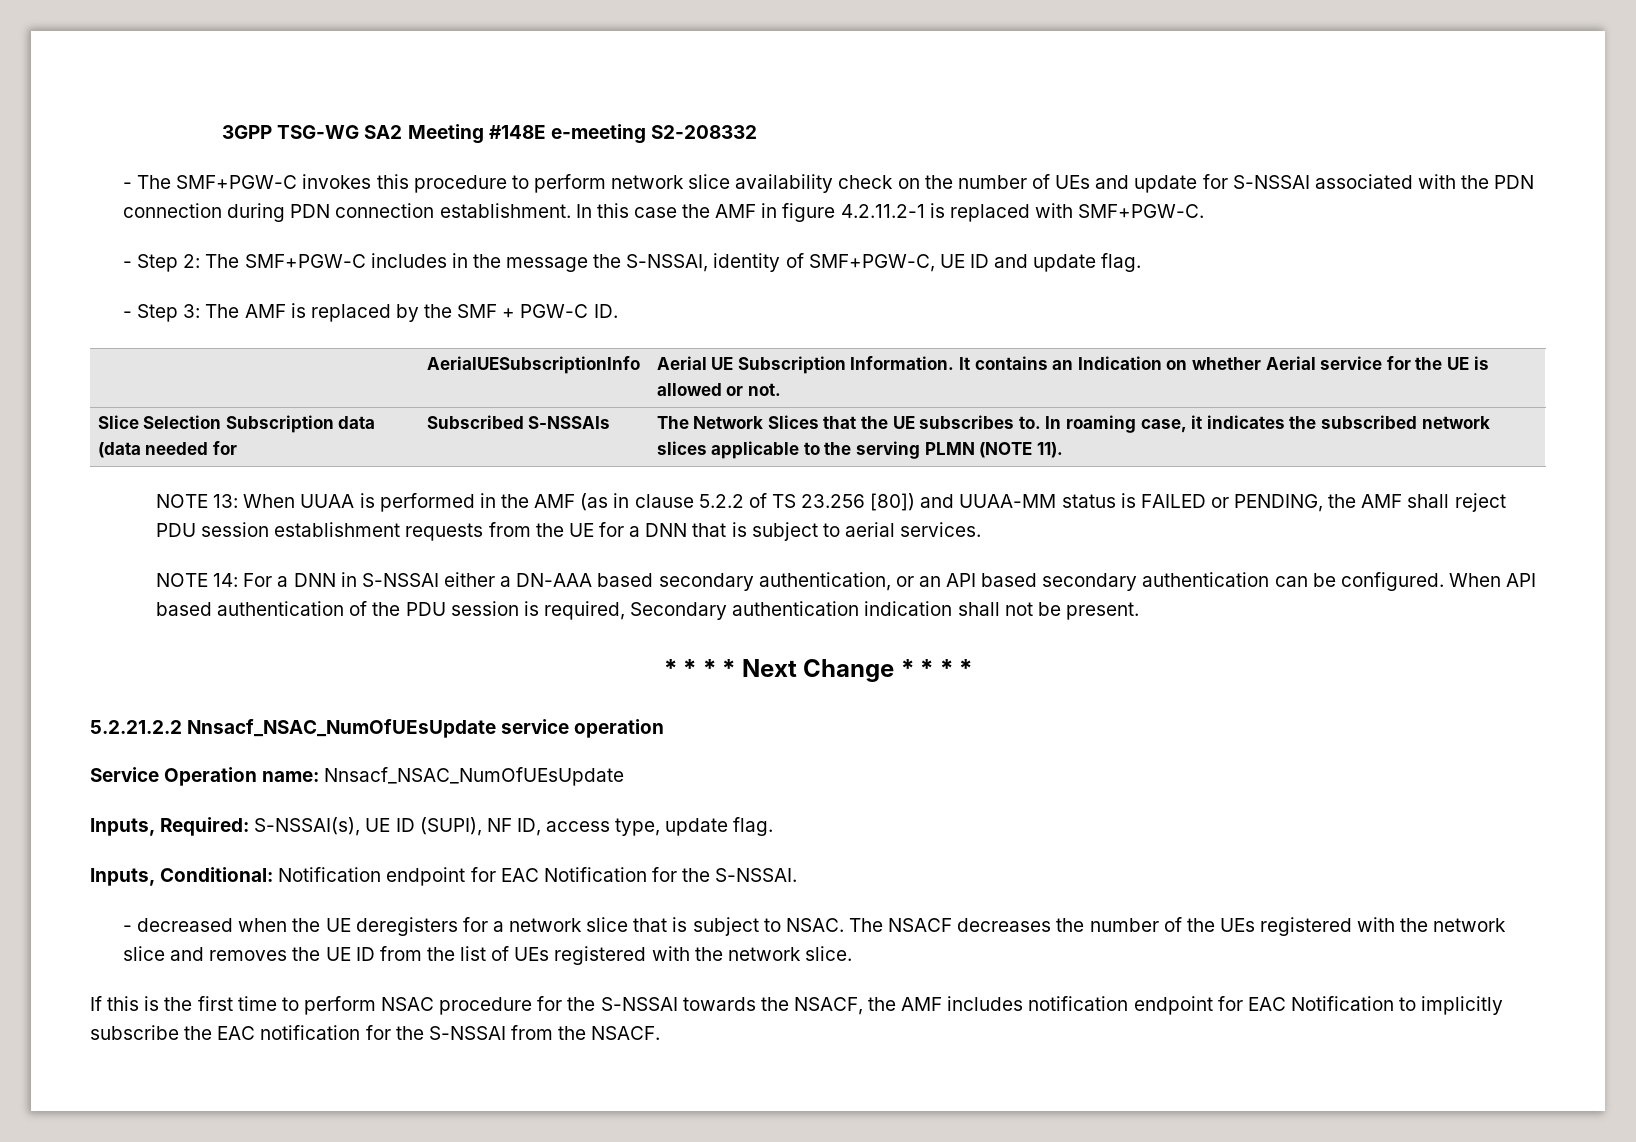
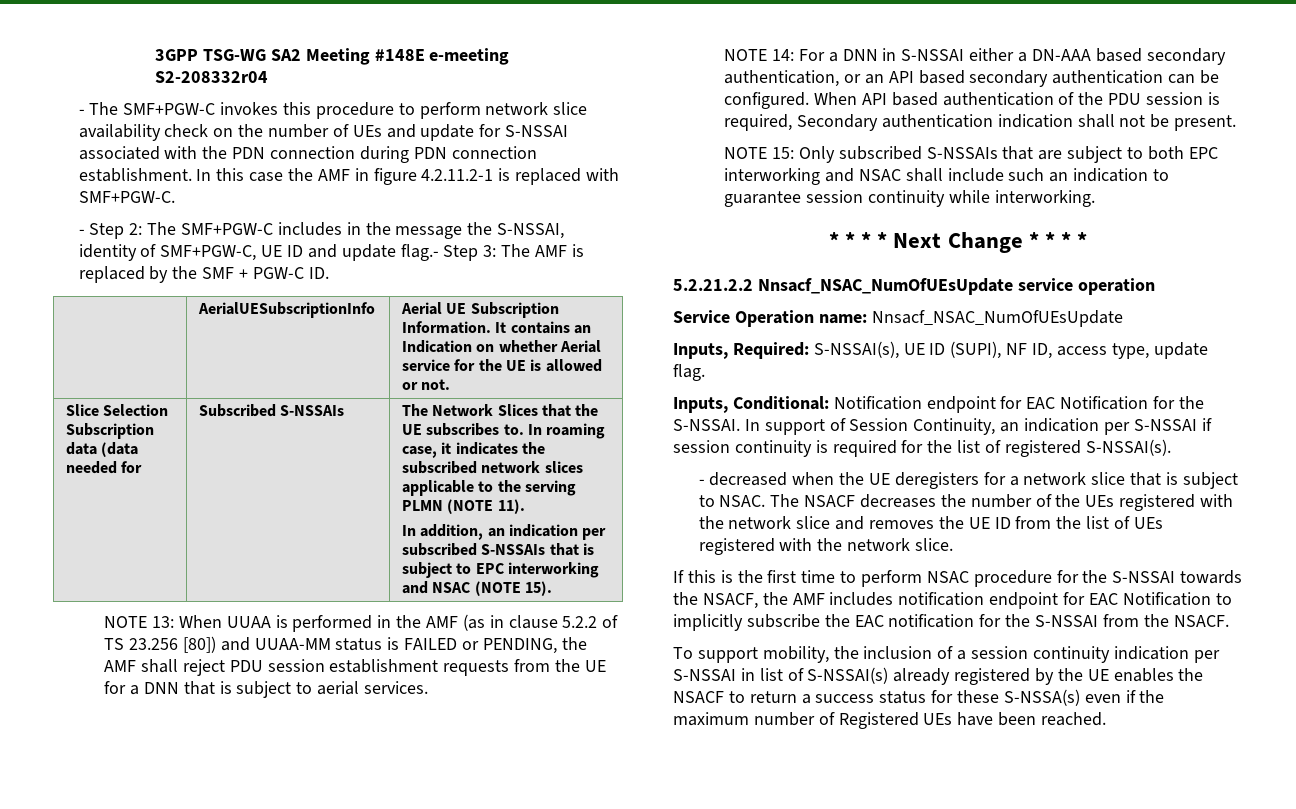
- 3GPP TSG-WG SA2 Meeting #148E e-meeting S2-208332
+ 3GPP TSG-WG SA2 Meeting #148E e-meeting S2-208332r04
- - Step 2: The SMF+PGW-C includes in the message the S-NSSAI, identity of SMF+PGW-C, UE ID and update flag.
- - Step 3: The AMF is replaced by the SMF + PGW-C ID.
+ - Step 2: The SMF+PGW-C includes in the message the S-NSSAI, identity of SMF+PGW-C, UE ID and update flag.- Step 3: The AMF is replaced by the SMF + PGW-C ID.
+ In addition, an indication per subscribed S-NSSAIs that is subject to EPC interworking and NSAC (NOTE 15).
+ NOTE 15: Only subscribed S-NSSAIs that are subject to both EPC interworking and NSAC shall include such an indication to guarantee session continuity while interworking.
+ In support of Session Continuity, an indication per S-NSSAI if session continuity is required for the list of registered S-NSSAI(s).
+ To support mobility, the inclusion of a session continuity indication per S-NSSAI in list of S-NSSAI(s) already registered by the UE enables the NSACF to return a success status for these S-NSSA(s) even if the maximum number of Registered UEs have been reached.

